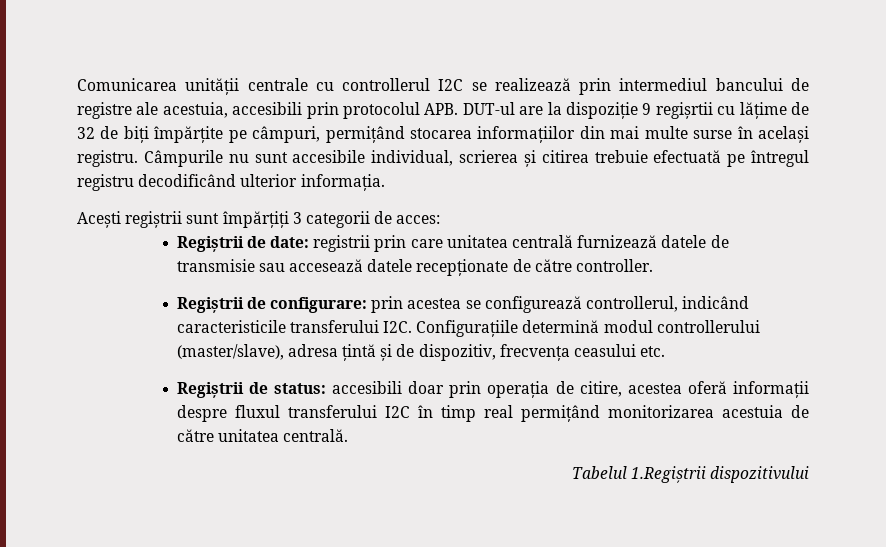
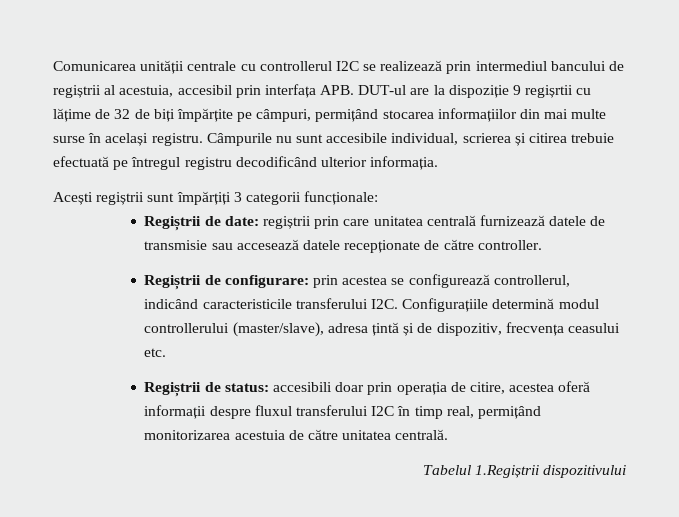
- Comunicarea unității centrale cu controllerul I2C se realizează prin intermediul bancului de registre ale acestuia, accesibili prin protocolul APB. DUT-ul are la dispoziție 9 regișrtii cu lățime de 32 de biți împărțite pe câmpuri, permițând stocarea informațiilor din mai multe surse în același registru.
+ Comunicarea unității centrale cu controllerul I2C se realizează prin intermediul bancului de regiștrii al acestuia, accesibil prin interfața APB. DUT-ul are la dispoziție 9 regișrtii cu lățime de 32 de biți împărțite pe câmpuri, permițând stocarea informațiilor din mai multe surse în același registru.
- Acești regiștrii sunt împărțiți 3 categorii de acces:
+ Acești regiștrii sunt împărțiți 3 categorii funcționale:
- Regiștrii de date: registrii prin care unitatea centrală furnizează datele de transmisie sau accesează datele recepționate de către controller.
+ Regiștrii de date: regiștrii prin care unitatea centrală furnizează datele de transmisie sau accesează datele recepționate de către controller.
- Regiștrii de status: accesibili doar prin operația de citire, acestea oferă informații despre fluxul transferului I2C în timp real permițând monitorizarea acestuia de către unitatea centrală.
+ Regiștrii de status: accesibili doar prin operația de citire, acestea oferă informații despre fluxul transferului I2C în timp real, permițând monitorizarea acestuia de către unitatea centrală.

